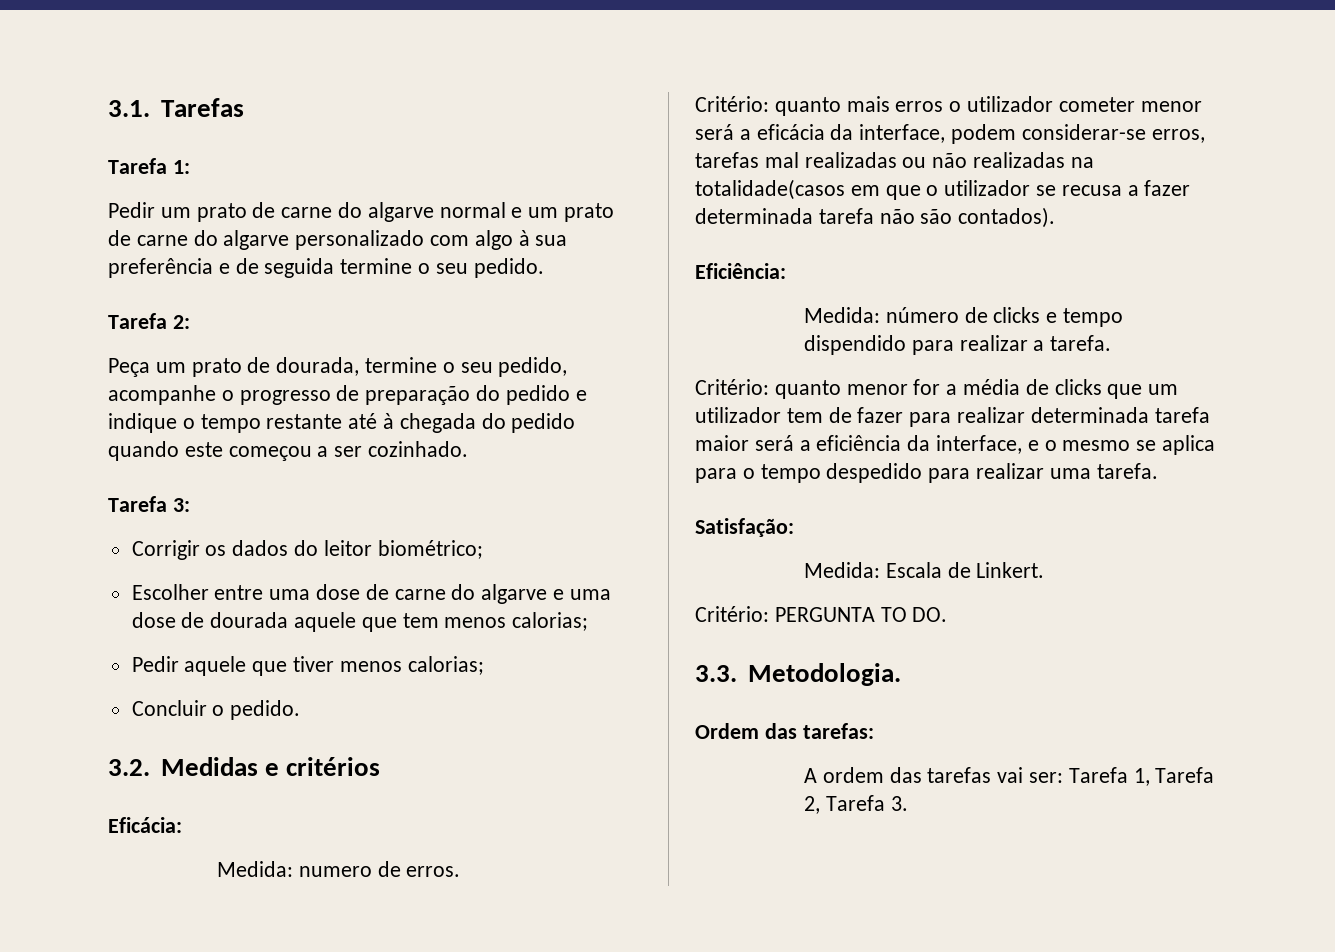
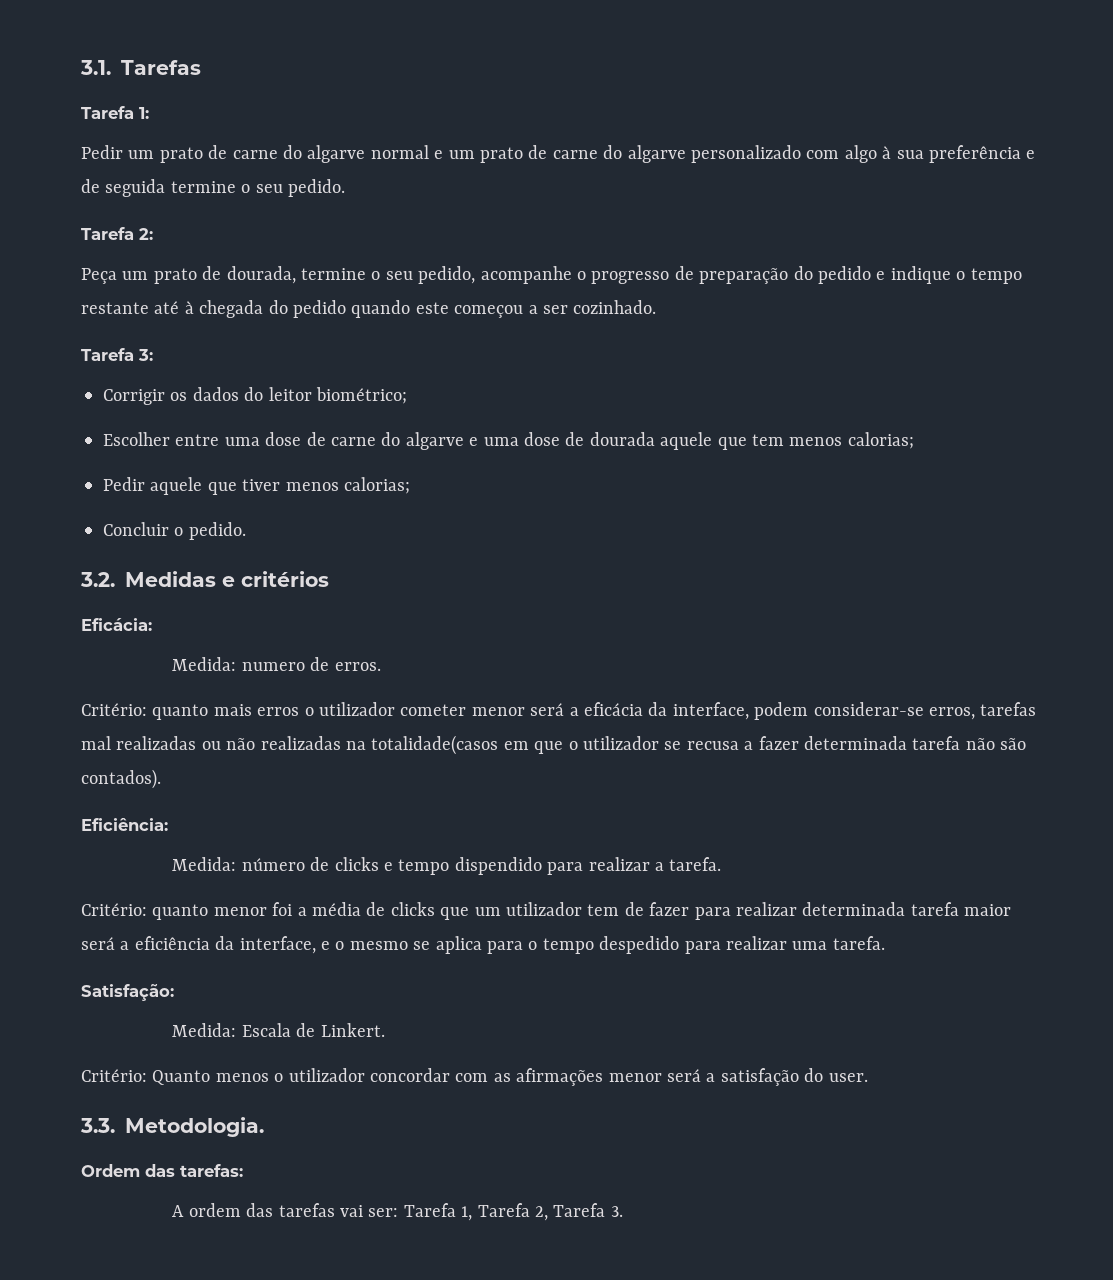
- Critério: quanto menor for a média de clicks que um utilizador tem de fazer para realizar determinada tarefa maior será a eficiência da interface, e o mesmo se aplica para o tempo despedido para realizar uma tarefa.
+ Critério: quanto menor foi a média de clicks que um utilizador tem de fazer para realizar determinada tarefa maior será a eficiência da interface, e o mesmo se aplica para o tempo despedido para realizar uma tarefa.
- Critério: PERGUNTA TO DO.
+ Critério: Quanto menos o utilizador concordar com as afirmações menor será a satisfação do user.

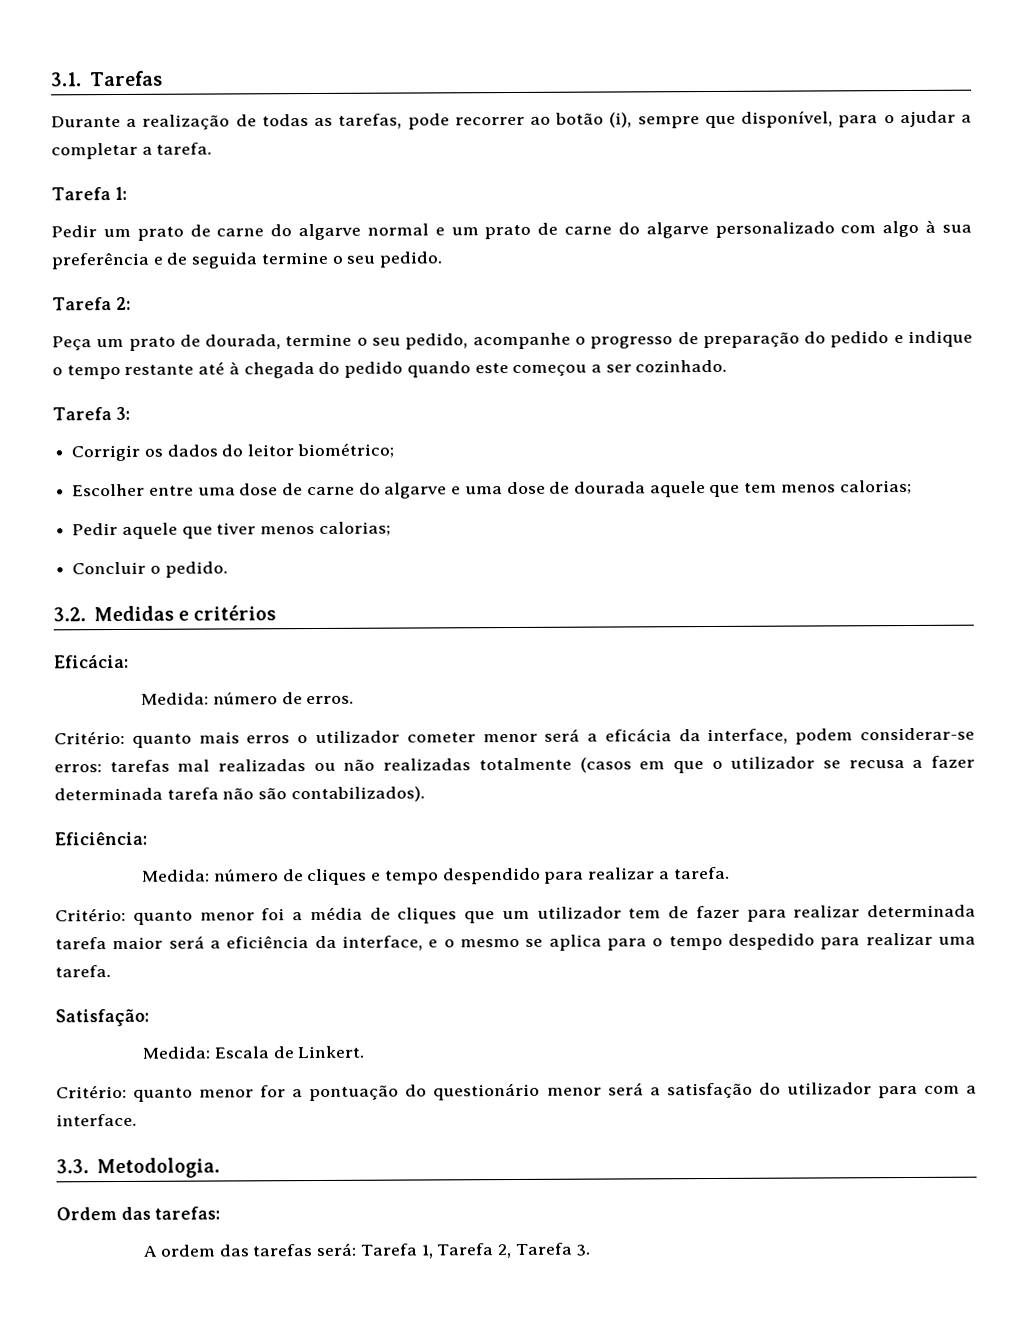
+ Durante a realização de todas as tarefas, pode recorrer ao botão (i), sempre que disponível, para o ajudar a completar a tarefa.
- Medida: numero de erros.
+ Medida: número de erros.
- Critério: quanto mais erros o utilizador cometer menor será a eficácia da interface, podem considerar-se erros, tarefas mal realizadas ou não realizadas na totalidade(casos em que o utilizador se recusa a fazer determinada tarefa não são contados).
+ Critério: quanto mais erros o utilizador cometer menor será a eficácia da interface, podem considerar-se erros: tarefas mal realizadas ou não realizadas totalmente (casos em que o utilizador se recusa a fazer determinada tarefa não são contabilizados).
- Medida: número de clicks e tempo dispendido para realizar a tarefa.
+ Medida: número de cliques e tempo despendido para realizar a tarefa.
- Critério: quanto menor foi a média de clicks que um utilizador tem de fazer para realizar determinada tarefa maior será a eficiência da interface, e o mesmo se aplica para o tempo despedido para realizar uma tarefa.
+ Critério: quanto menor foi a média de cliques que um utilizador tem de fazer para realizar determinada tarefa maior será a eficiência da interface, e o mesmo se aplica para o tempo despedido para realizar uma tarefa.
- Critério: Quanto menos o utilizador concordar com as afirmações menor será a satisfação do user.
+ Critério: quanto menor for a pontuação do questionário menor será a satisfação do utilizador para com a interface.
- A ordem das tarefas vai ser: Tarefa 1, Tarefa 2, Tarefa 3.
+ A ordem das tarefas será: Tarefa 1, Tarefa 2, Tarefa 3.

